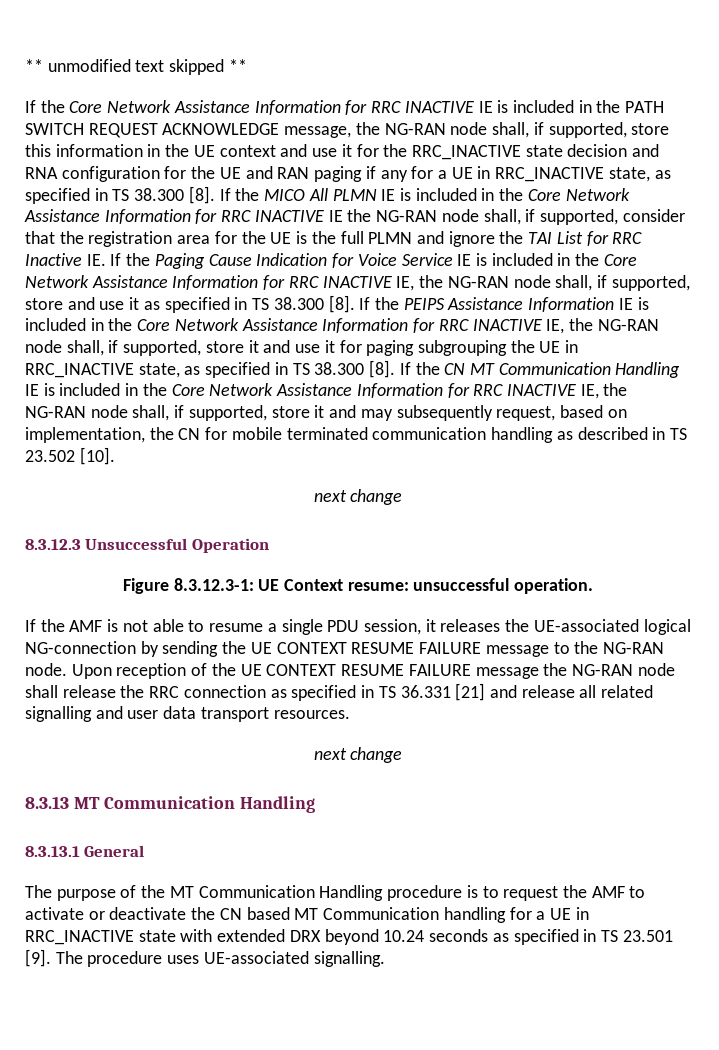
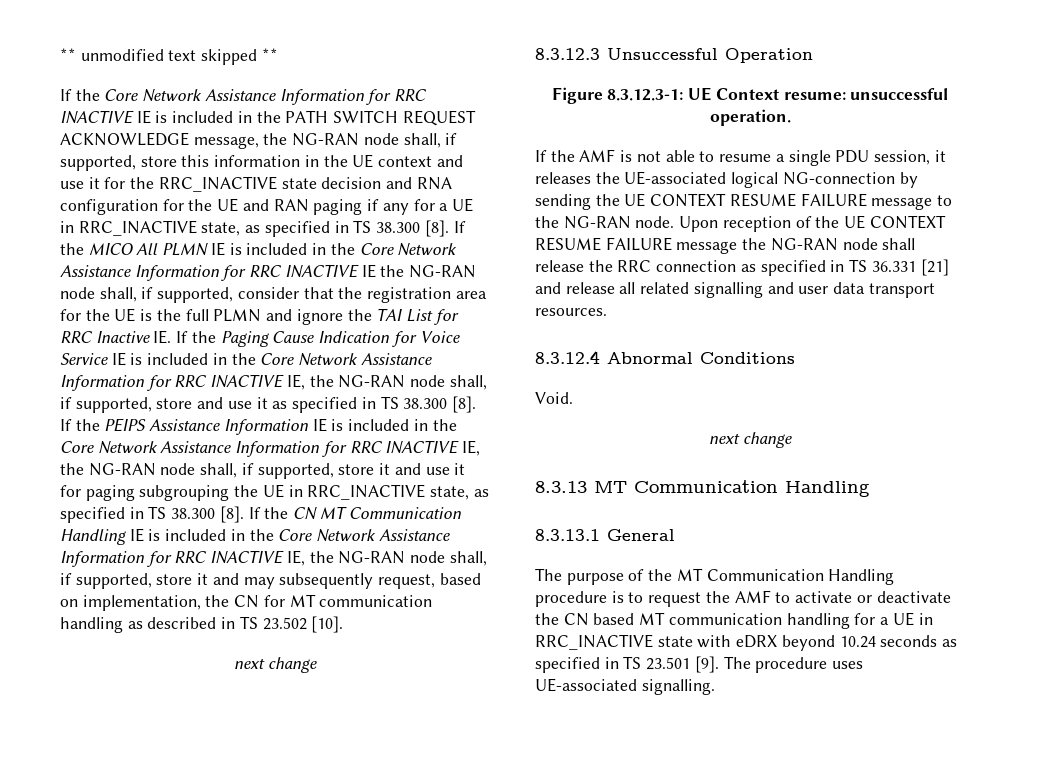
- If the CN MT Communication Handling IE is included in the Core Network Assistance Information for RRC INACTIVE IE, the NG-RAN node shall, if supported, store it and may subsequently request, based on implementation, the CN for mobile terminated communication handling as described in TS 23.502 [10].
+ If the CN MT Communication Handling IE is included in the Core Network Assistance Information for RRC INACTIVE IE, the NG-RAN node shall, if supported, store it and may subsequently request, based on implementation, the CN for MT communication handling as described in TS 23.502 [10].
+ 8.3.12.4 Abnormal Conditions
+ Void.
- The purpose of the MT Communication Handling procedure is to request the AMF to activate or deactivate the CN based MT Communication handling for a UE in RRC_INACTIVE state with extended DRX beyond 10.24 seconds as specified in TS 23.501 [9].
+ The purpose of the MT Communication Handling procedure is to request the AMF to activate or deactivate the CN based MT communication handling for a UE in RRC_INACTIVE state with eDRX beyond 10.24 seconds as specified in TS 23.501 [9].

